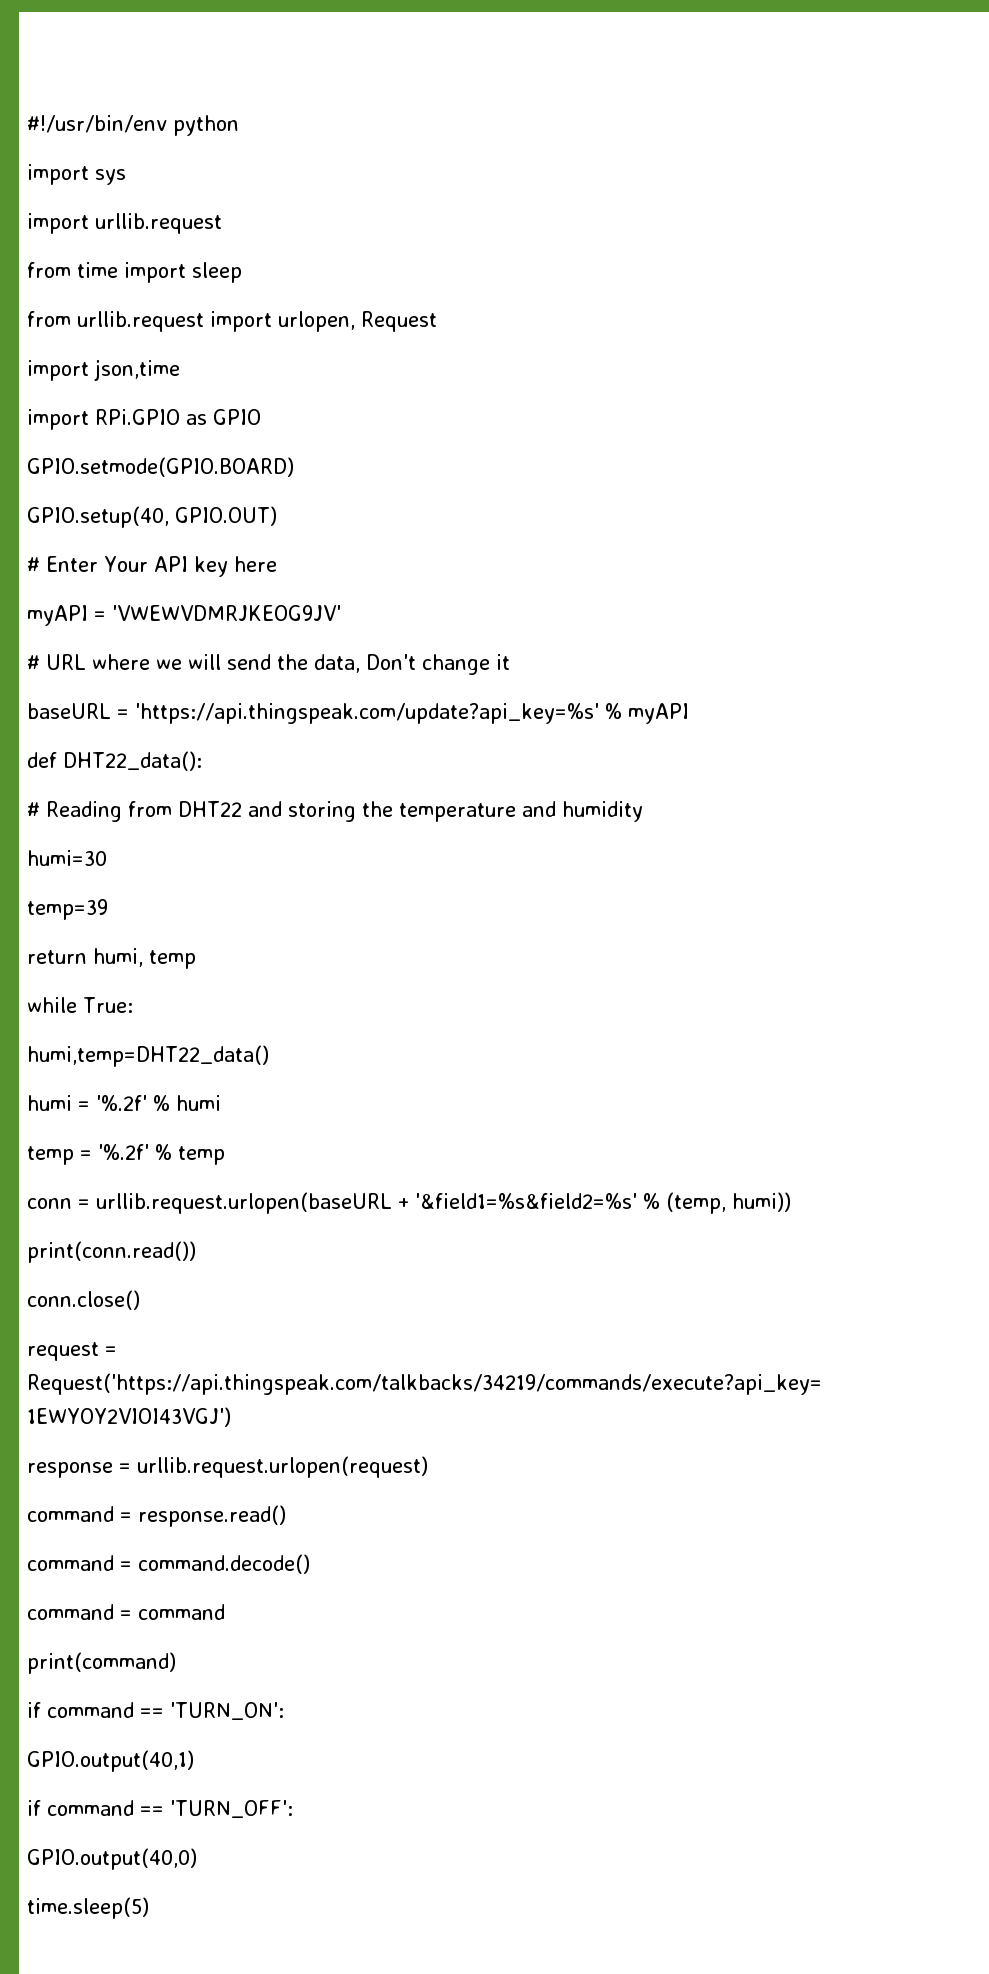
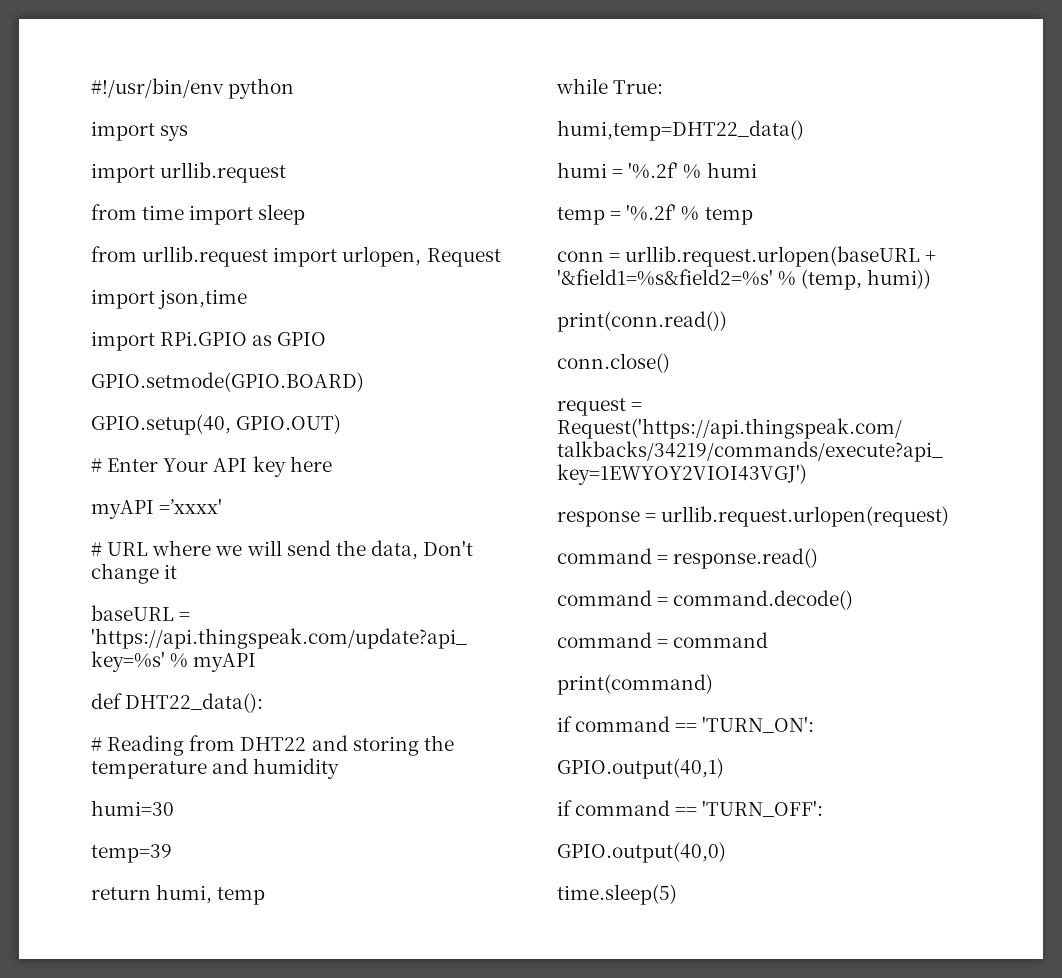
- myAPI = 'VWEWVDMRJKEOG9JV'
+ myAPI =’xxxx'

